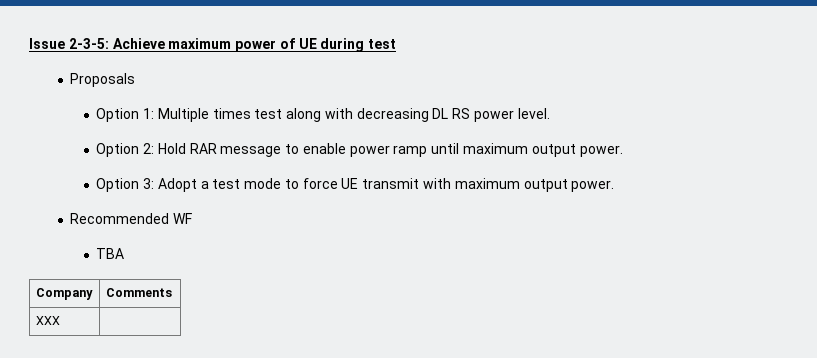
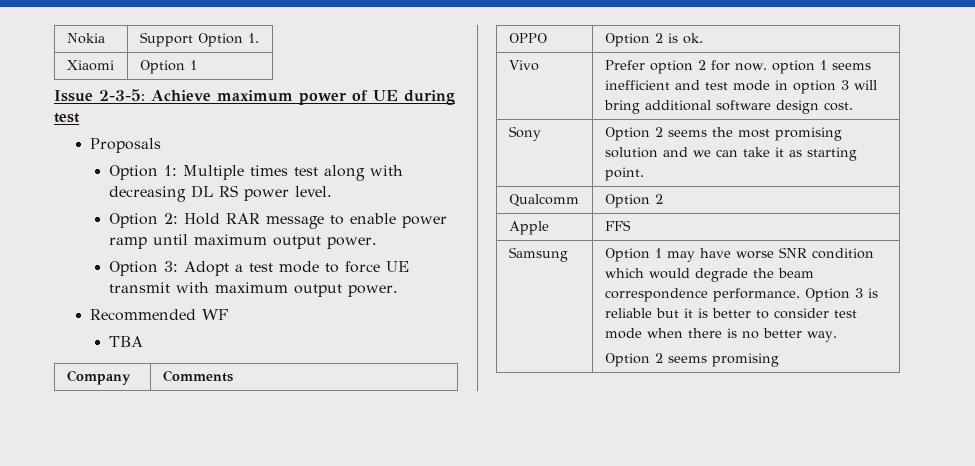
+ Nokia | Support Option 1.
+ Xiaomi | Option 1
- XXX |
+ OPPO | Option 2 is ok.
+ Vivo | Prefer option 2 for now. option 1 seems inefficient and test mode in option 3 will bring additional software design cost.
+ Sony | Option 2 seems the most promising solution and we can take it as starting point.
+ Qualcomm | Option 2
+ Apple | FFS
+ Samsung | Option 1 may have worse SNR condition which would degrade the beam correspondence performance. Option 3 is reliable but it is better to consider test mode when there is no better way.
+ Option 2 seems promising

